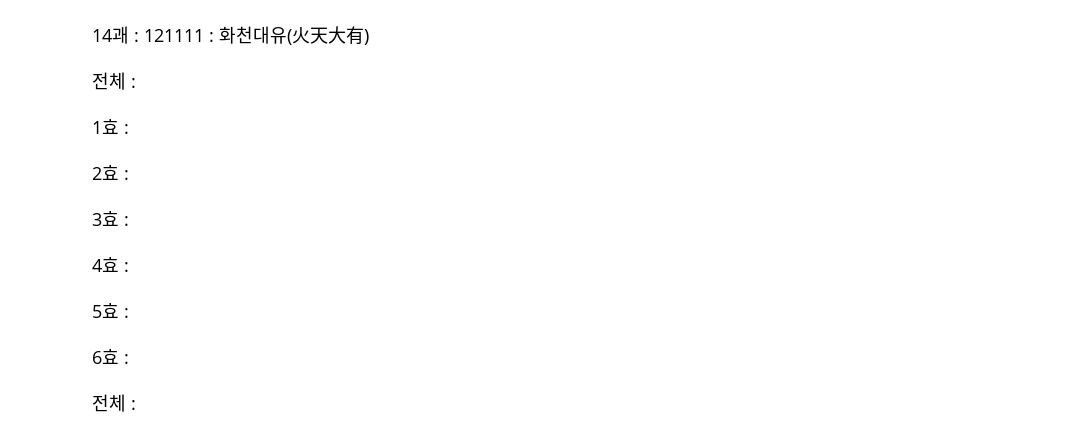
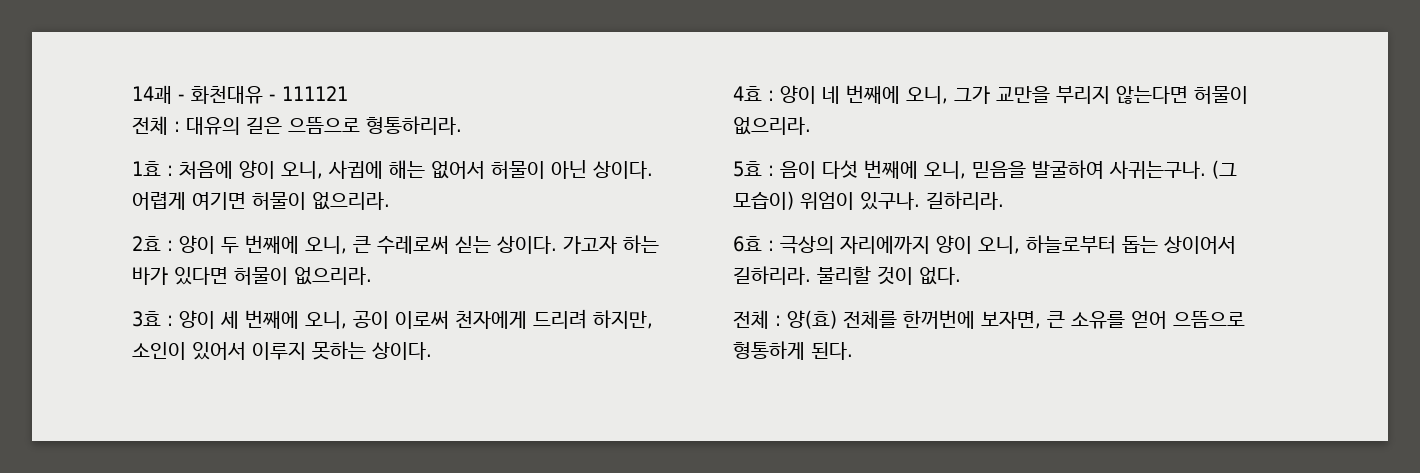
- 14괘 : 121111 : 화천대유(火天大有)
- 전체 :
- 1효 :
- 2효 :
- 3효 :
- 4효 :
- 5효 :
- 6효 :
- 전체 :
+ 14괘 - 화천대유 - 111121
+ 전체 : 대유의 길은 으뜸으로 형통하리라.
+ 1효 : 처음에 양이 오니, 사귐에 해는 없어서 허물이 아닌 상이다. 어렵게 여기면 허물이 없으리라.
+ 2효 : 양이 두 번째에 오니, 큰 수레로써 싣는 상이다. 가고자 하는 바가 있다면 허물이 없으리라.
+ 3효 : 양이 세 번째에 오니, 공이 이로써 천자에게 드리려 하지만, 소인이 있어서 이루지 못하는 상이다.
+ 4효 : 양이 네 번째에 오니, 그가 교만을 부리지 않는다면 허물이 없으리라.
+ 5효 : 음이 다섯 번째에 오니, 믿음을 발굴하여 사귀는구나. (그 모습이) 위엄이 있구나. 길하리라.
+ 6효 : 극상의 자리에까지 양이 오니, 하늘로부터 돕는 상이어서 길하리라. 불리할 것이 없다.
+ 전체 : 양(효) 전체를 한꺼번에 보자면, 큰 소유를 얻어 으뜸으로 형통하게 된다.

